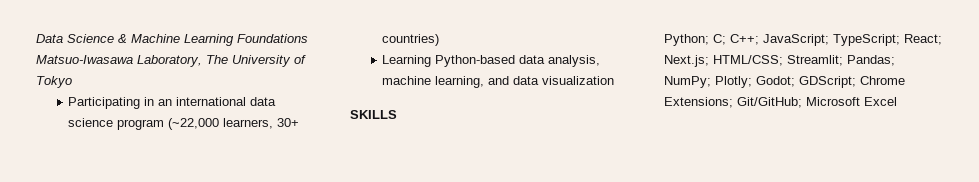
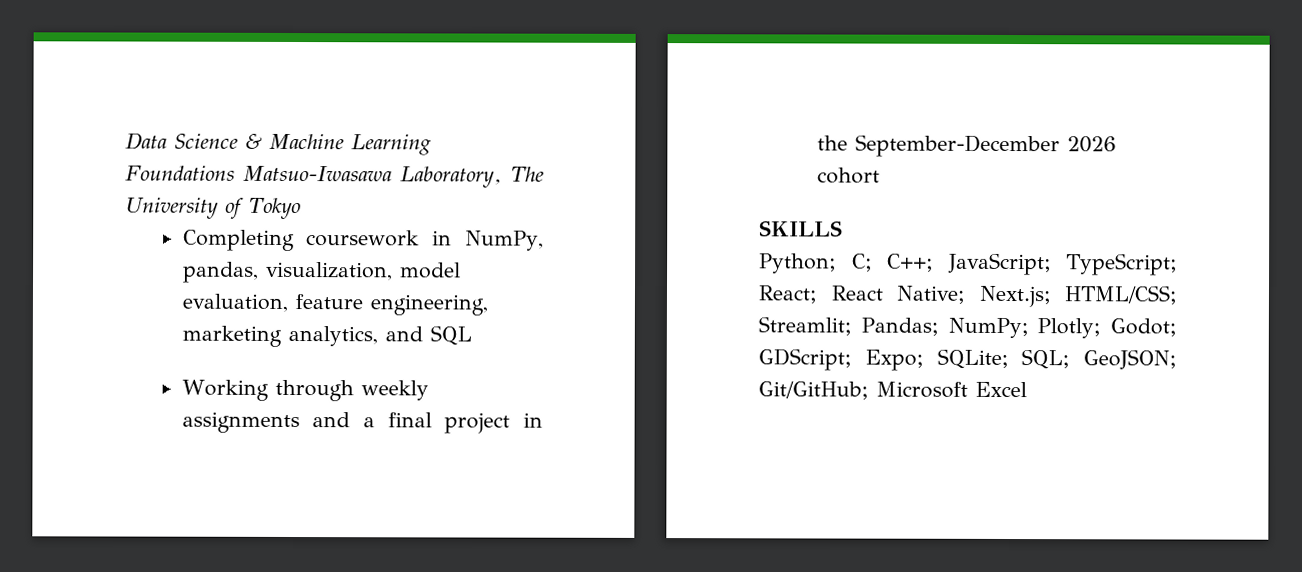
- Participating in an international data science program (~22,000 learners, 30+ countries)
- Learning Python-based data analysis, machine learning, and data visualization
+ Completing coursework in NumPy, pandas, visualization, model evaluation, feature engineering, marketing analytics, and SQL
+ Working through weekly assignments and a final project in the September-December 2026 cohort
- Python; C; C++; JavaScript; TypeScript; React; Next.js; HTML/CSS; Streamlit; Pandas; NumPy; Plotly; Godot; GDScript; Chrome Extensions; Git/GitHub; Microsoft Excel
+ Python; C; C++; JavaScript; TypeScript; React; React Native; Next.js; HTML/CSS; Streamlit; Pandas; NumPy; Plotly; Godot; GDScript; Expo; SQLite; SQL; GeoJSON; Git/GitHub; Microsoft Excel

